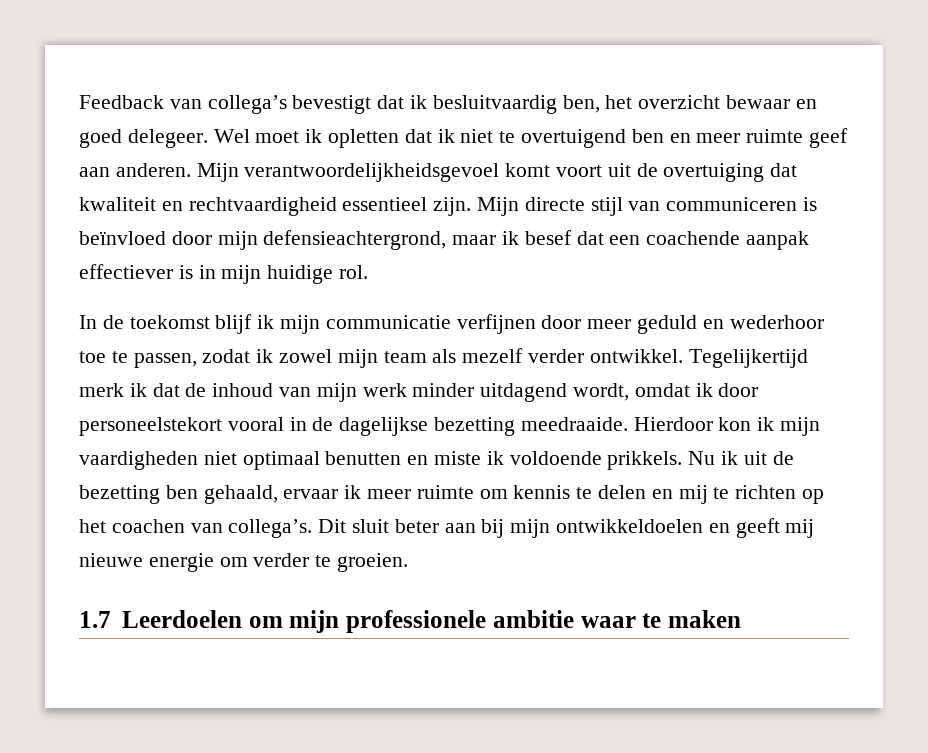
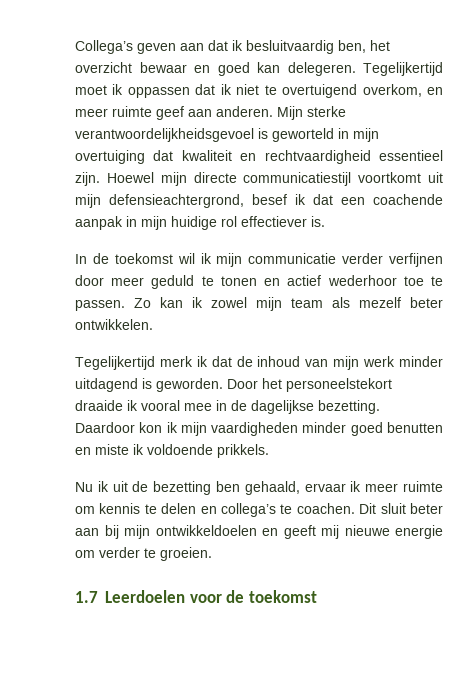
- Feedback van collega’s bevestigt dat ik besluitvaardig ben, het overzicht bewaar en goed delegeer. Wel moet ik opletten dat ik niet te overtuigend ben en meer ruimte geef aan anderen.
+ Collega’s geven aan dat ik besluitvaardig ben, het overzicht bewaar en goed kan delegeren. Tegelijkertijd moet ik oppassen dat ik niet te overtuigend overkom, en meer ruimte geef aan anderen.
- Mijn verantwoordelijkheidsgevoel komt voort uit de overtuiging dat kwaliteit en rechtvaardigheid essentieel zijn.
+ Mijn sterke verantwoordelijkheidsgevoel is geworteld in mijn overtuiging dat kwaliteit en rechtvaardigheid essentieel zijn.
- Mijn directe stijl van communiceren is beïnvloed door mijn defensieachtergrond, maar ik besef dat een coachende aanpak effectiever is in mijn huidige rol.
+ Hoewel mijn directe communicatiestijl voortkomt uit mijn defensieachtergrond, besef ik dat een coachende aanpak in mijn huidige rol effectiever is.
- In de toekomst blijf ik mijn communicatie verfijnen door meer geduld en wederhoor toe te passen, zodat ik zowel mijn team als mezelf verder ontwikkel. Tegelijkertijd merk ik dat de inhoud van mijn werk minder uitdagend wordt, omdat ik door personeelstekort vooral in de dagelijkse bezetting meedraaide. Hierdoor kon ik mijn vaardigheden niet optimaal benutten en miste ik voldoende prikkels. Nu ik uit de bezetting ben gehaald, ervaar ik meer ruimte om kennis te delen en mij te richten op het coachen van collega’s.
+ In de toekomst wil ik mijn communicatie verder verfijnen door meer geduld te tonen en actief wederhoor toe te passen. Zo kan ik zowel mijn team als mezelf beter ontwikkelen.
+ Tegelijkertijd merk ik dat de inhoud van mijn werk minder uitdagend is geworden. Door het personeelstekort draaide ik vooral mee in de dagelijkse bezetting. Daardoor kon ik mijn vaardigheden minder goed benutten en miste ik voldoende prikkels.
+ Nu ik uit de bezetting ben gehaald, ervaar ik meer ruimte om kennis te delen en collega’s te coachen.
- 1.7 Leerdoelen om mijn professionele ambitie waar te maken
+ 1.7 Leerdoelen voor de toekomst

